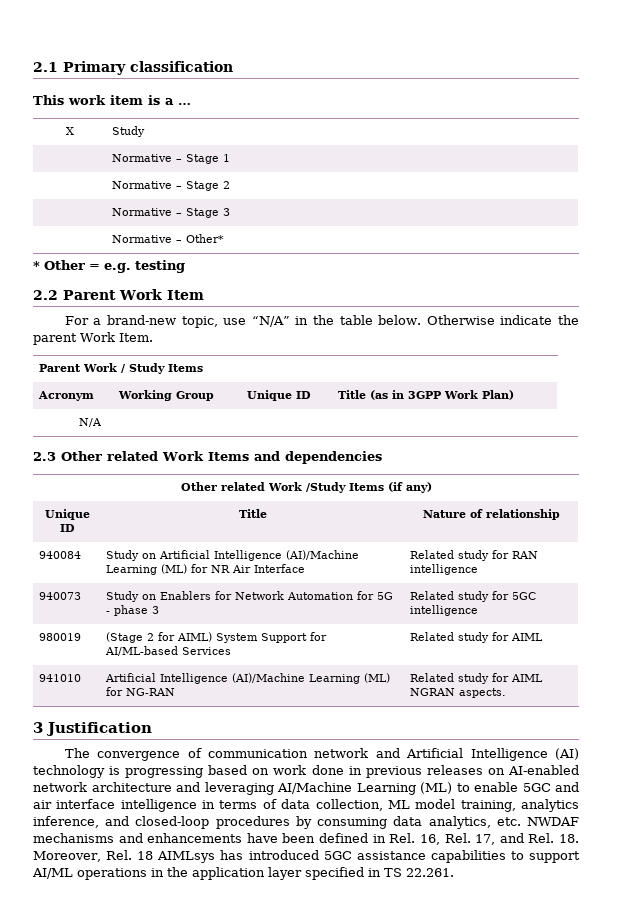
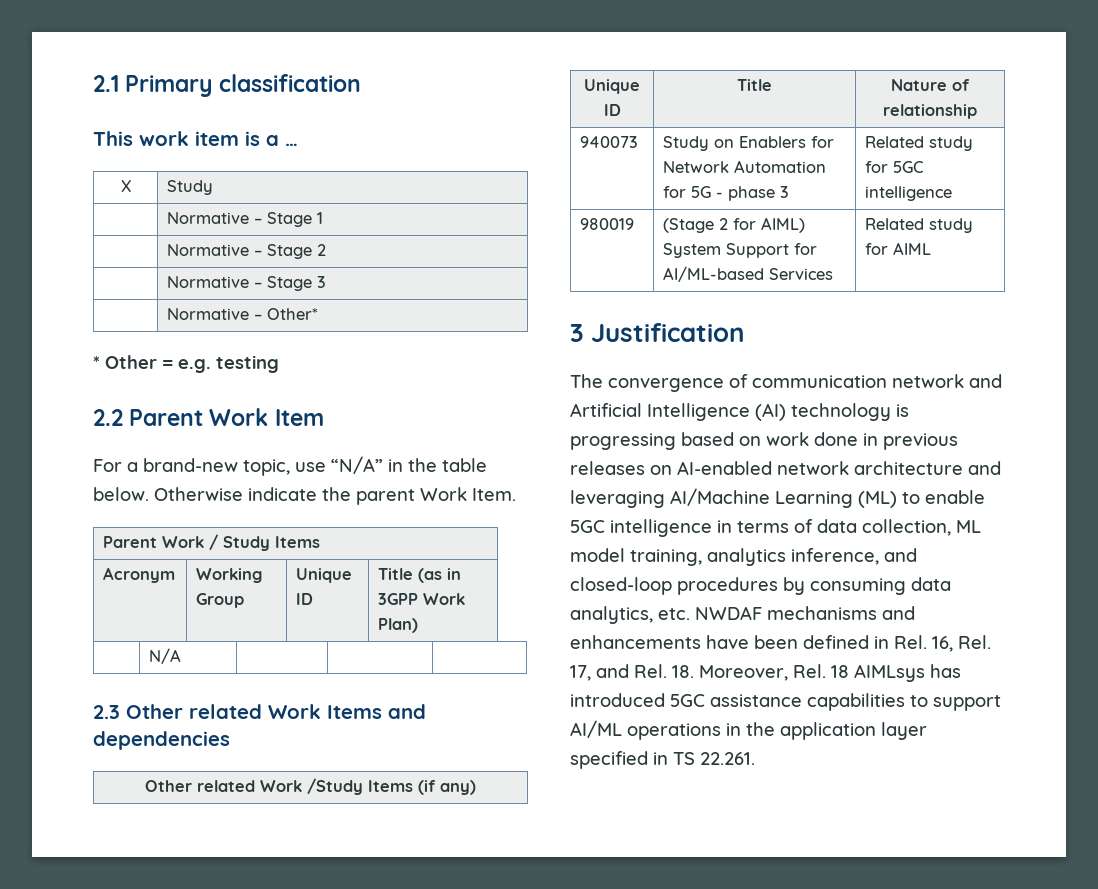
- 940084 | Study on Artificial Intelligence (AI)/Machine Learning (ML) for NR Air Interface | Related study for RAN intelligence
- 941010 | Artificial Intelligence (AI)/Machine Learning (ML) for NG-RAN | Related study for AIML NGRAN aspects.
- The convergence of communication network and Artificial Intelligence (AI) technology is progressing based on work done in previous releases on AI-enabled network architecture and leveraging AI/Machine Learning (ML) to enable 5GC and air interface intelligence in terms of data collection, ML model training, analytics inference, and closed-loop procedures by consuming data analytics, etc. NWDAF mechanisms and enhancements have been defined in Rel. 16, Rel. 17, and Rel. 18. Moreover, Rel. 18 AIMLsys has introduced 5GC assistance capabilities to support AI/ML operations in the application layer specified in TS 22.261.
+ The convergence of communication network and Artificial Intelligence (AI) technology is progressing based on work done in previous releases on AI-enabled network architecture and leveraging AI/Machine Learning (ML) to enable 5GC intelligence in terms of data collection, ML model training, analytics inference, and closed-loop procedures by consuming data analytics, etc. NWDAF mechanisms and enhancements have been defined in Rel. 16, Rel. 17, and Rel. 18. Moreover, Rel. 18 AIMLsys has introduced 5GC assistance capabilities to support AI/ML operations in the application layer specified in TS 22.261.

